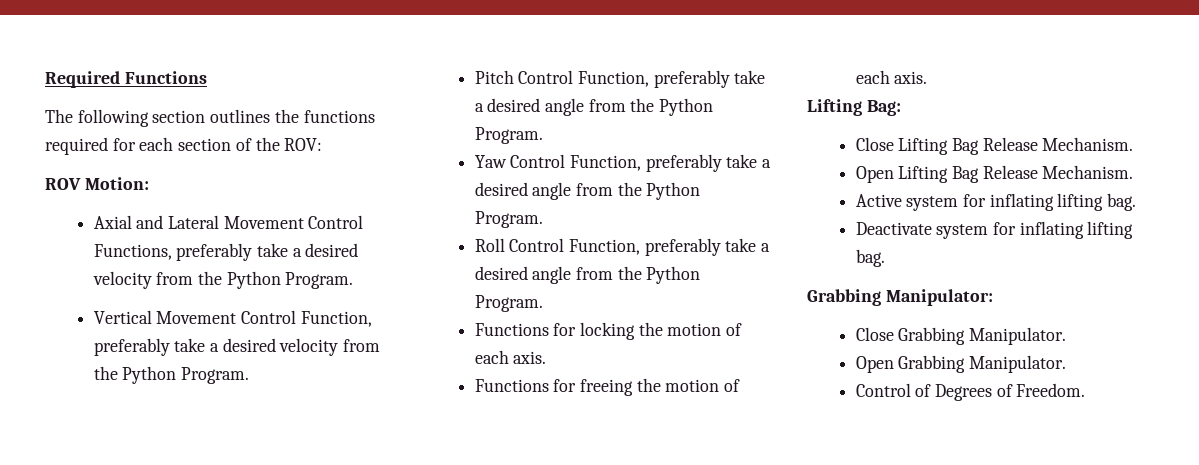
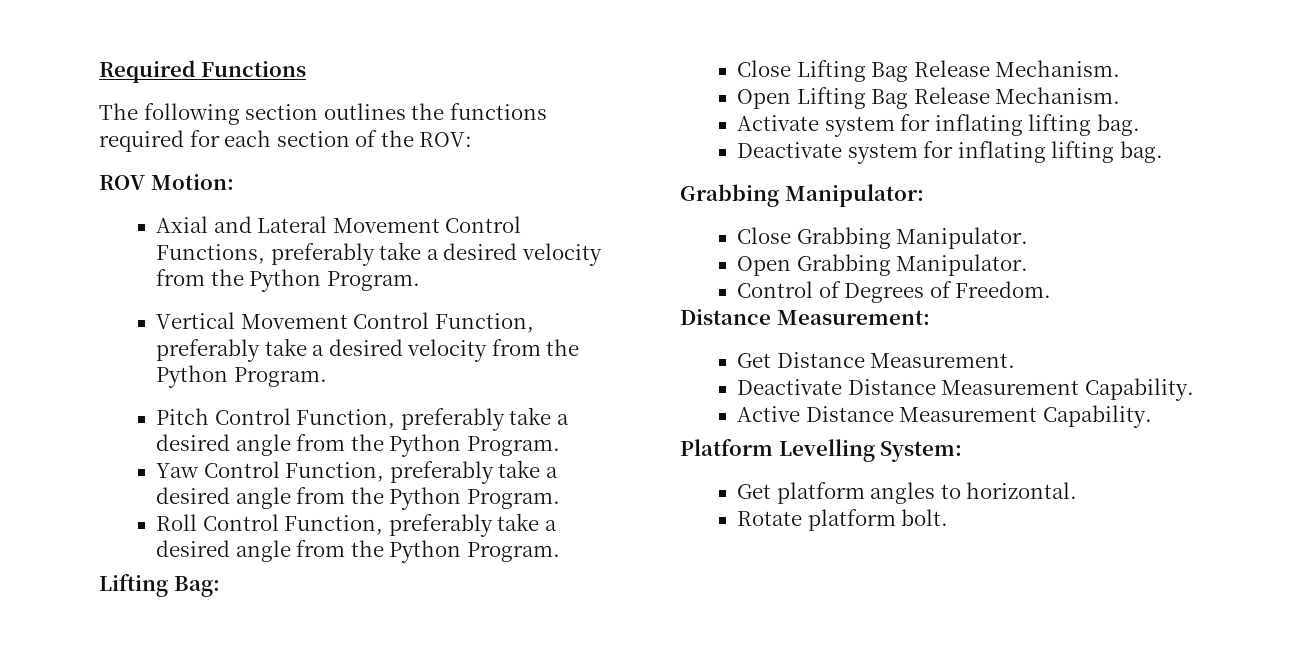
- Functions for locking the motion of each axis.
- Functions for freeing the motion of each axis.
- Active system for inflating lifting bag.
+ Activate system for inflating lifting bag.
+ Distance Measurement:
+ Get Distance Measurement.
+ Deactivate Distance Measurement Capability.
+ Active Distance Measurement Capability.
+ Platform Levelling System:
+ Get platform angles to horizontal.
+ Rotate platform bolt.

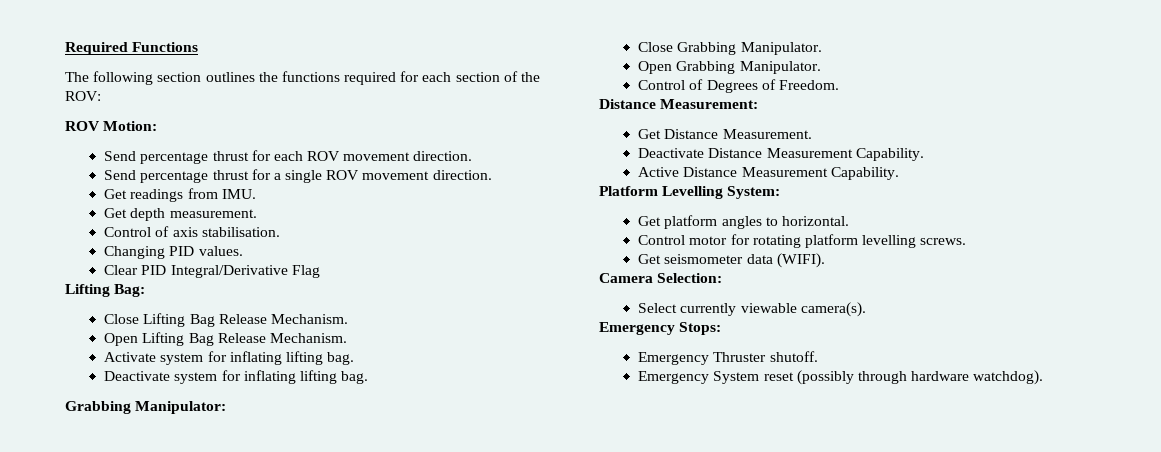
- Axial and Lateral Movement Control Functions, preferably take a desired velocity from the Python Program.
- Vertical Movement Control Function, preferably take a desired velocity from the Python Program.
- Pitch Control Function, preferably take a desired angle from the Python Program.
- Yaw Control Function, preferably take a desired angle from the Python Program.
- Roll Control Function, preferably take a desired angle from the Python Program.
+ Send percentage thrust for each ROV movement direction.
+ Send percentage thrust for a single ROV movement direction.
+ Get readings from IMU.
+ Get depth measurement.
+ Control of axis stabilisation.
+ Changing PID values.
+ Clear PID Integral/Derivative Flag
- Rotate platform bolt.
+ Control motor for rotating platform levelling screws.
+ Get seismometer data (WIFI).
+ Camera Selection:
+ Select currently viewable camera(s).
+ Emergency Stops:
+ Emergency Thruster shutoff.
+ Emergency System reset (possibly through hardware watchdog).

